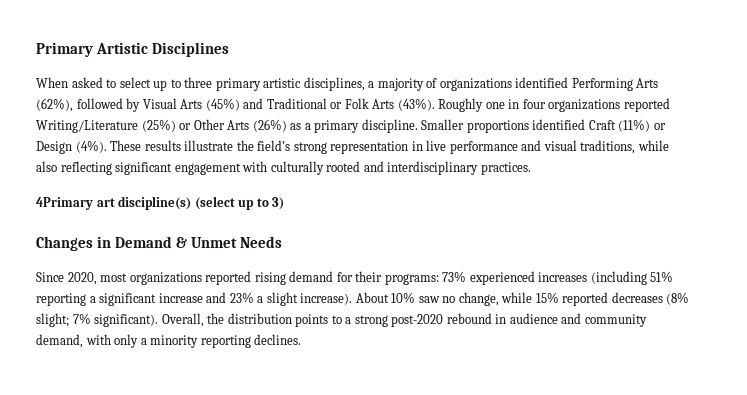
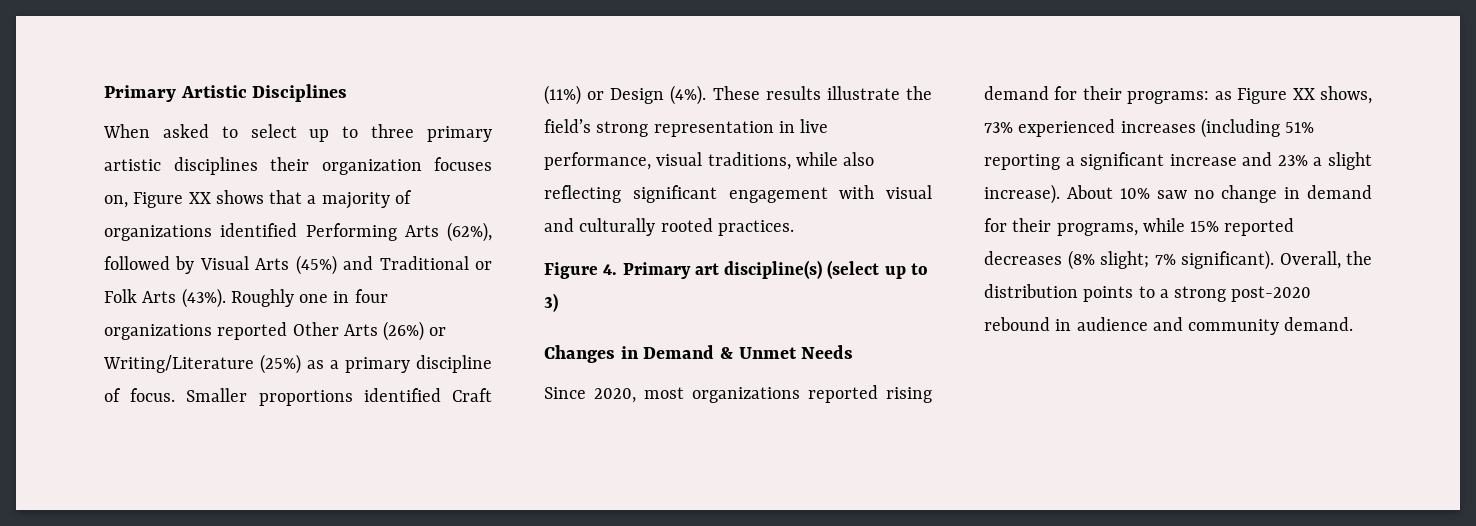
- When asked to select up to three primary artistic disciplines, a majority of organizations identified Performing Arts (62%), followed by Visual Arts (45%) and Traditional or Folk Arts (43%).
+ When asked to select up to three primary artistic disciplines their organization focuses on, Figure XX shows that a majority of organizations identified Performing Arts (62%), followed by Visual Arts (45%) and Traditional or Folk Arts (43%).
- Roughly one in four organizations reported Writing/Literature (25%) or Other Arts (26%) as a primary discipline.
+ Roughly one in four organizations reported Other Arts (26%) or Writing/Literature (25%) as a primary discipline of focus.
- These results illustrate the field’s strong representation in live performance and visual traditions, while also reflecting significant engagement with culturally rooted and interdisciplinary practices.
- 4Primary art discipline(s) (select up to 3)
+ These results illustrate the field’s strong representation in live performance, visual traditions, while also reflecting significant engagement with visual and culturally rooted practices.
+ Figure 4. Primary art discipline(s) (select up to 3)
- Since 2020, most organizations reported rising demand for their programs: 73% experienced increases (including 51% reporting a significant increase and 23% a slight increase).
+ Since 2020, most organizations reported rising demand for their programs: as Figure XX shows, 73% experienced increases (including 51% reporting a significant increase and 23% a slight increase).
- About 10% saw no change, while 15% reported decreases (8% slight; 7% significant).
+ About 10% saw no change in demand for their programs, while 15% reported decreases (8% slight; 7% significant).
- Overall, the distribution points to a strong post-2020 rebound in audience and community demand, with only a minority reporting declines.
+ Overall, the distribution points to a strong post-2020 rebound in audience and community demand.

